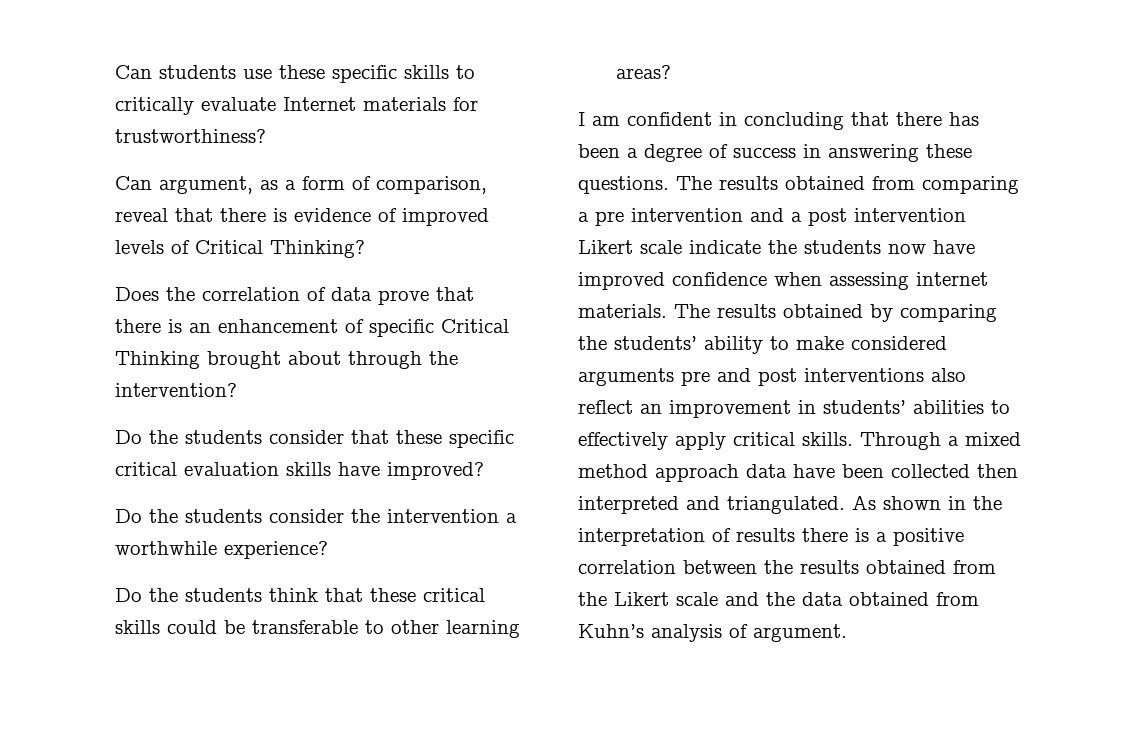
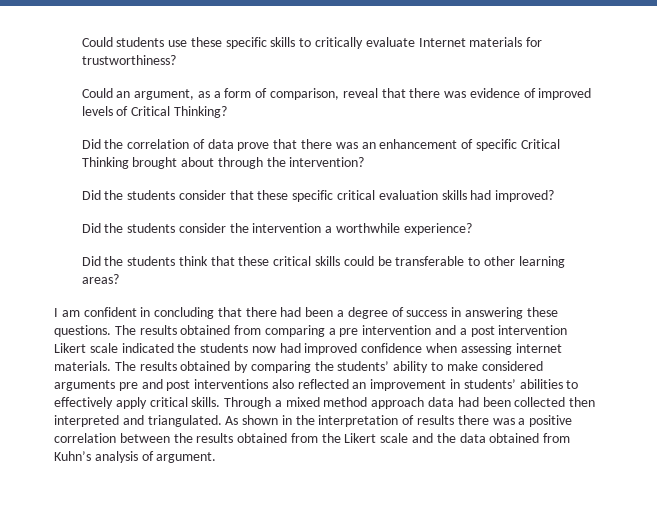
- Can students use these specific skills to critically evaluate Internet materials for trustworthiness?
+ Could students use these specific skills to critically evaluate Internet materials for trustworthiness?
- Can argument, as a form of comparison, reveal that there is evidence of improved levels of Critical Thinking?
+ Could an argument, as a form of comparison, reveal that there was evidence of improved levels of Critical Thinking?
- Does the correlation of data prove that there is an enhancement of specific Critical Thinking brought about through the intervention?
+ Did the correlation of data prove that there was an enhancement of specific Critical Thinking brought about through the intervention?
- Do the students consider that these specific critical evaluation skills have improved?
+ Did the students consider that these specific critical evaluation skills had improved?
- Do the students consider the intervention a worthwhile experience?
+ Did the students consider the intervention a worthwhile experience?
- Do the students think that these critical skills could be transferable to other learning areas?
+ Did the students think that these critical skills could be transferable to other learning areas?
- I am confident in concluding that there has been a degree of success in answering these questions.
+ I am confident in concluding that there had been a degree of success in answering these questions.
- The results obtained from comparing a pre intervention and a post intervention Likert scale indicate the students now have improved confidence when assessing internet materials.
+ The results obtained from comparing a pre intervention and a post intervention Likert scale indicated the students now had improved confidence when assessing internet materials.
- The results obtained by comparing the students’ ability to make considered arguments pre and post interventions also reflect an improvement in students’ abilities to effectively apply critical skills.
+ The results obtained by comparing the students’ ability to make considered arguments pre and post interventions also reflected an improvement in students’ abilities to effectively apply critical skills.
- Through a mixed method approach data have been collected then interpreted and triangulated.
+ Through a mixed method approach data had been collected then interpreted and triangulated.
- As shown in the interpretation of results there is a positive correlation between the results obtained from the Likert scale and the data obtained from Kuhn’s analysis of argument.
+ As shown in the interpretation of results there was a positive correlation between the results obtained from the Likert scale and the data obtained from Kuhn’s analysis of argument.

